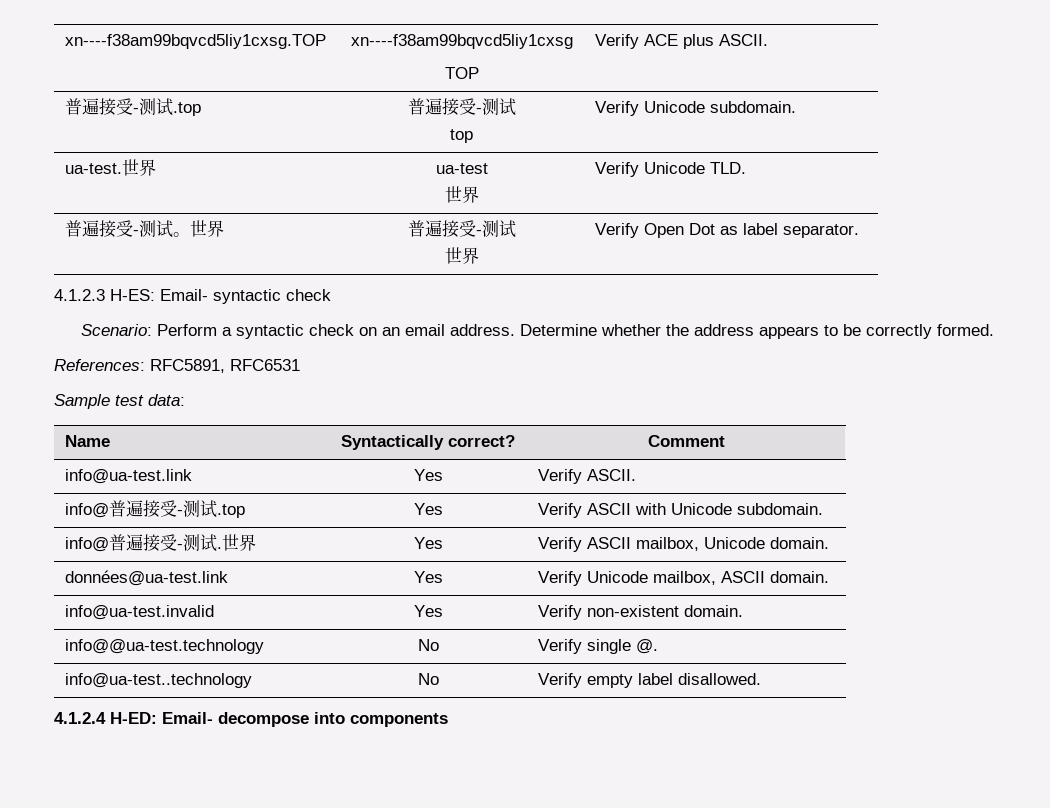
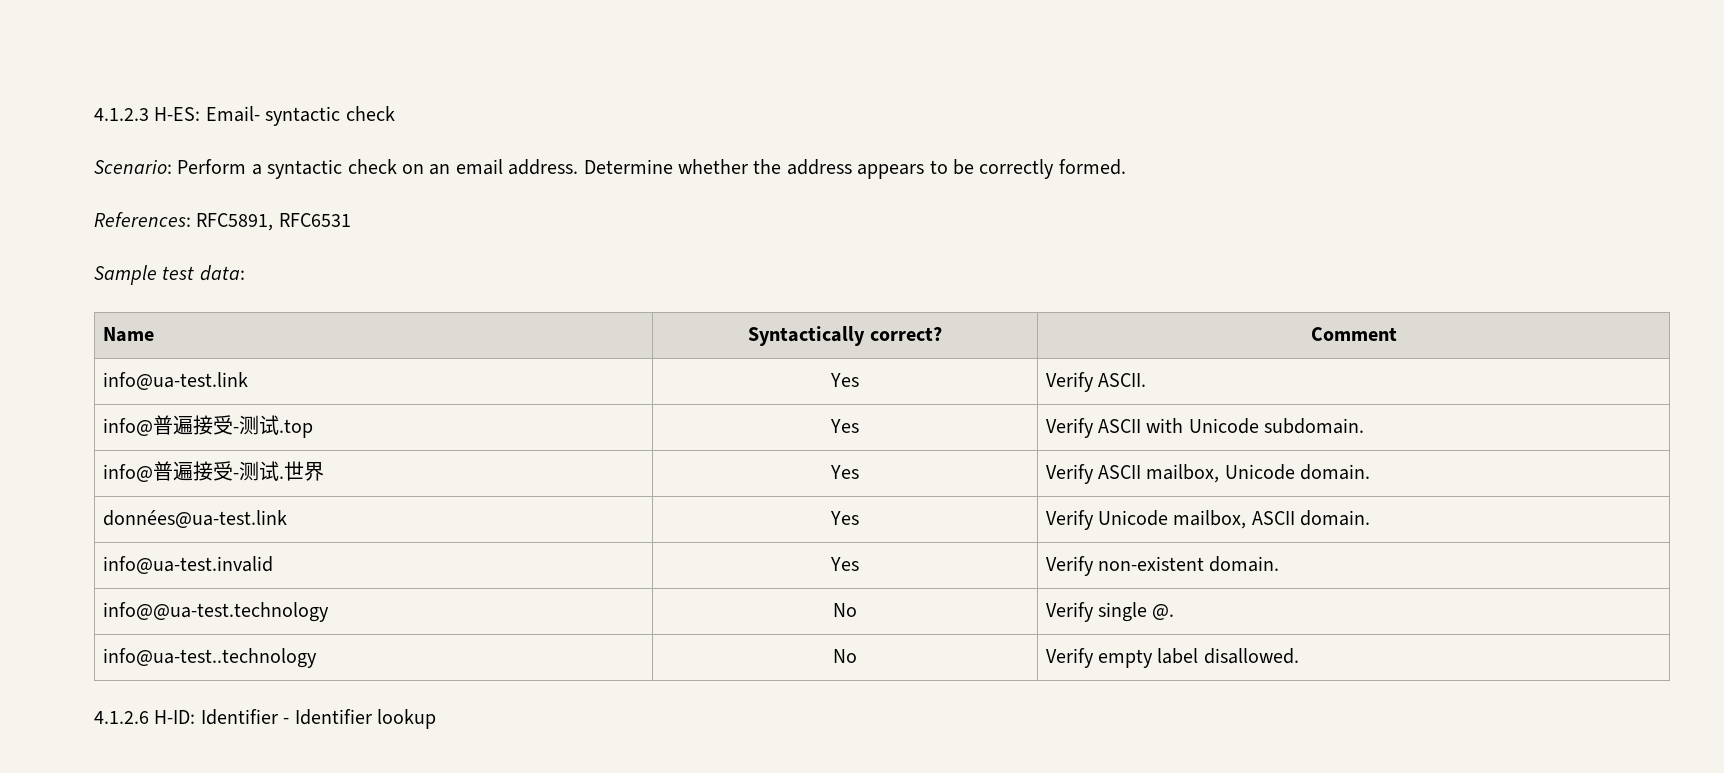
- xn----f38am99bqvcd5liy1cxsg.TOP | xn----f38am99bqvcd5liy1cxsg
- TOP | Verify ACE plus ASCII.
- 普遍接受-测试.top | 普遍接受-测试
- top | Verify Unicode subdomain.
- ua-test.世界 | ua-test
- 世界 | Verify Unicode TLD.
- 普遍接受-测试。世界 | 普遍接受-测试
- 世界 | Verify Open Dot as label separator.
- 4.1.2.4 H-ED: Email- decompose into components
+ 4.1.2.6 H-ID: Identifier - Identifier lookup

